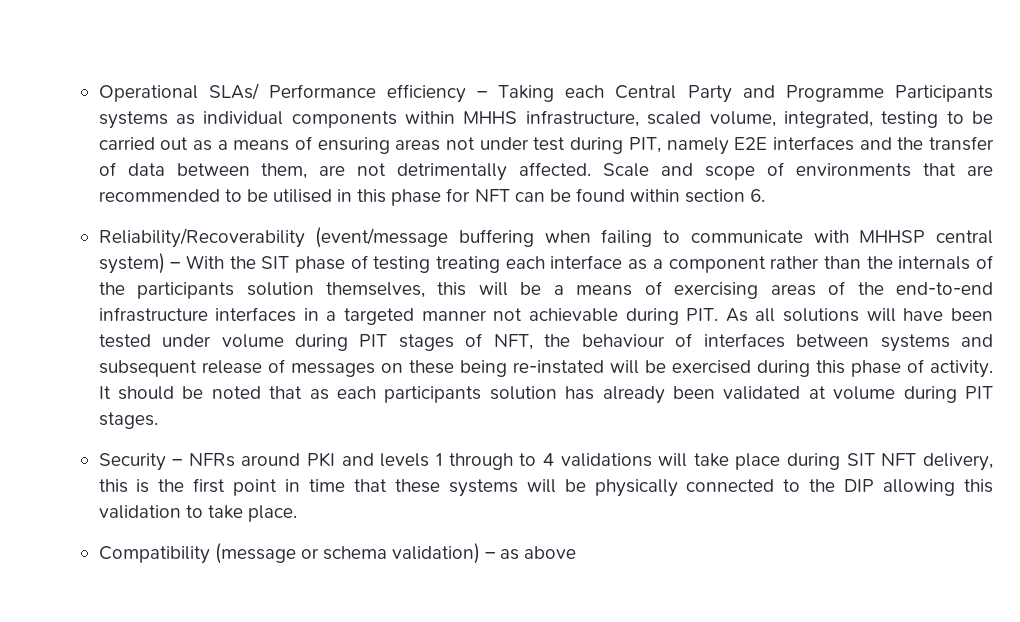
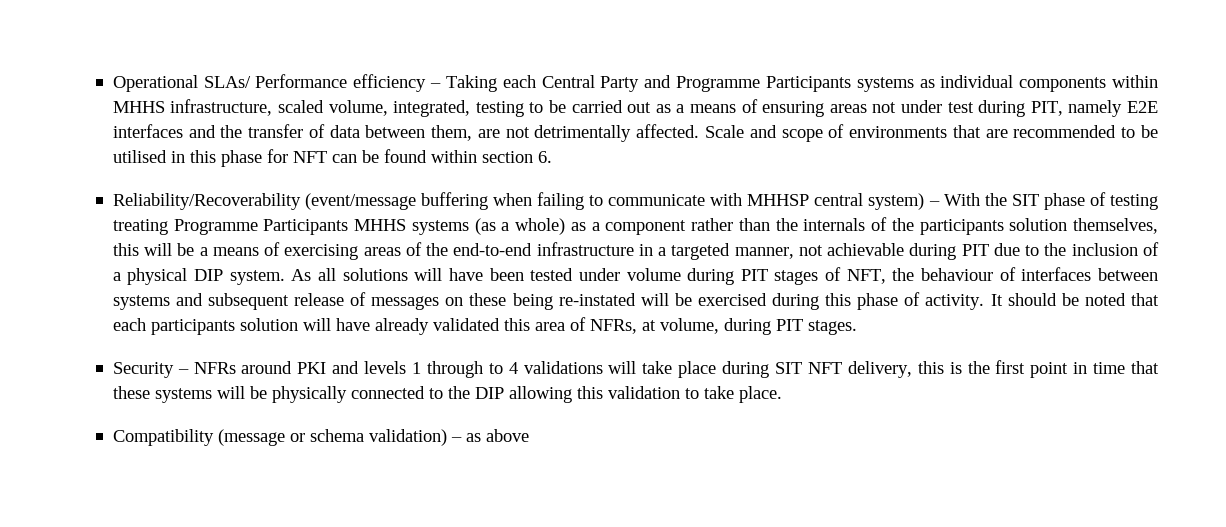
- Reliability/Recoverability (event/message buffering when failing to communicate with MHHSP central system) – With the SIT phase of testing treating each interface as a component rather than the internals of the participants solution themselves, this will be a means of exercising areas of the end-to-end infrastructure interfaces in a targeted manner not achievable during PIT. As all solutions will have been tested under volume during PIT stages of NFT, the behaviour of interfaces between systems and subsequent release of messages on these being re-instated will be exercised during this phase of activity.
+ Reliability/Recoverability (event/message buffering when failing to communicate with MHHSP central system) – With the SIT phase of testing treating Programme Participants MHHS systems (as a whole) as a component rather than the internals of the participants solution themselves, this will be a means of exercising areas of the end-to-end infrastructure in a targeted manner, not achievable during PIT due to the inclusion of a physical DIP system. As all solutions will have been tested under volume during PIT stages of NFT, the behaviour of interfaces between systems and subsequent release of messages on these being re-instated will be exercised during this phase of activity.
- It should be noted that as each participants solution has already been validated at volume during PIT stages.
+ It should be noted that each participants solution will have already validated this area of NFRs, at volume, during PIT stages.

